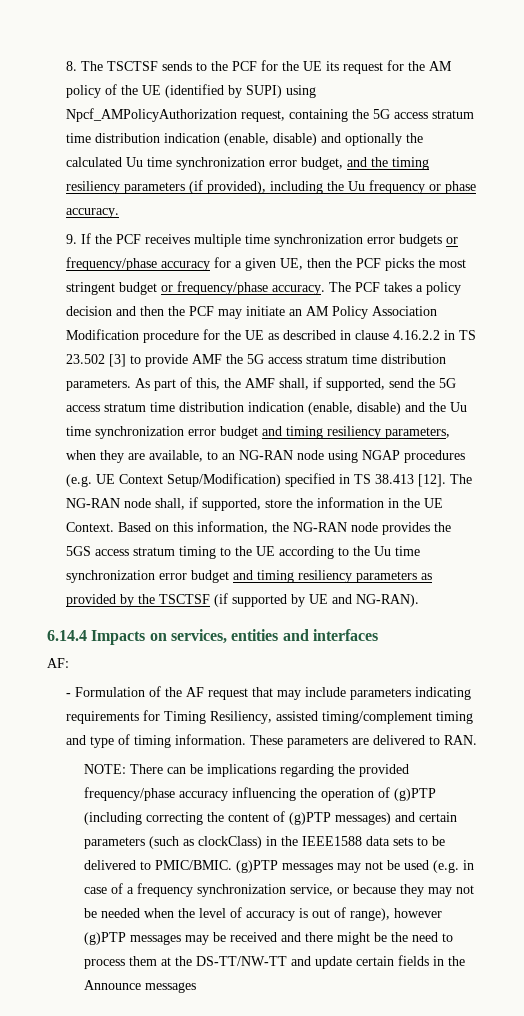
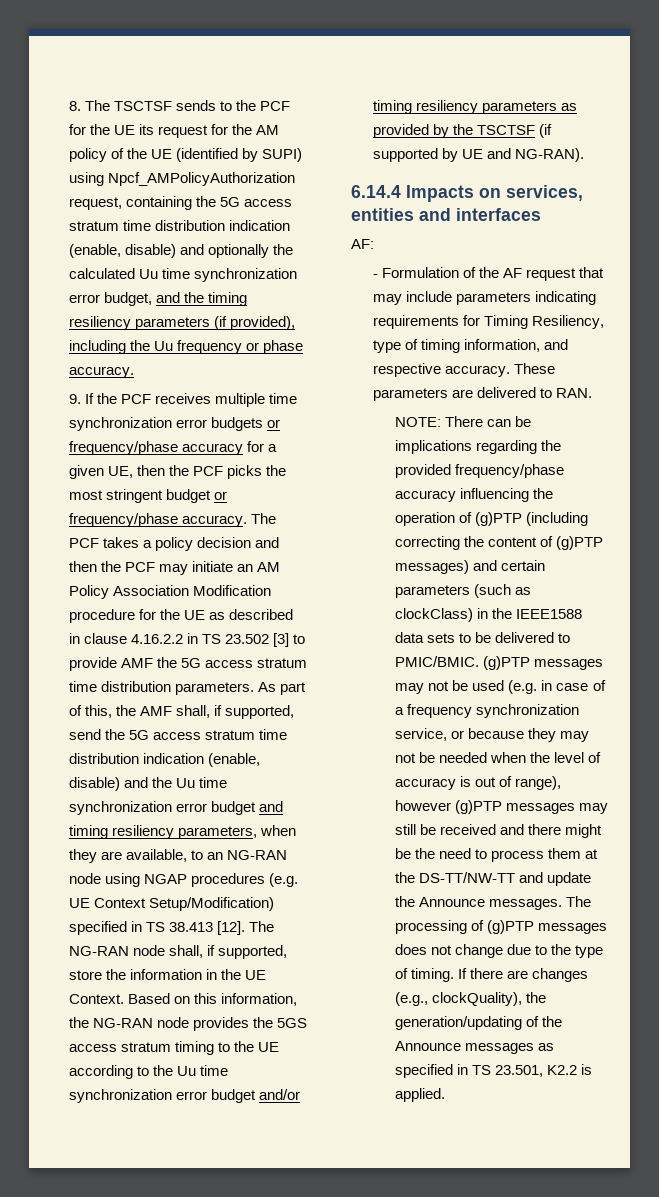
- Based on this information, the NG-RAN node provides the 5GS access stratum timing to the UE according to the Uu time synchronization error budget and timing resiliency parameters as provided by the TSCTSF (if supported by UE and NG-RAN).
+ Based on this information, the NG-RAN node provides the 5GS access stratum timing to the UE according to the Uu time synchronization error budget and/or timing resiliency parameters as provided by the TSCTSF (if supported by UE and NG-RAN).
- - Formulation of the AF request that may include parameters indicating requirements for Timing Resiliency, assisted timing/complement timing and type of timing information.
+ - Formulation of the AF request that may include parameters indicating requirements for Timing Resiliency, type of timing information, and respective accuracy.
- (g)PTP messages may not be used (e.g. in case of a frequency synchronization service, or because they may not be needed when the level of accuracy is out of range), however (g)PTP messages may be received and there might be the need to process them at the DS-TT/NW-TT and update certain fields in the Announce messages
+ (g)PTP messages may not be used (e.g. in case of a frequency synchronization service, or because they may not be needed when the level of accuracy is out of range), however (g)PTP messages may still be received and there might be the need to process them at the DS-TT/NW-TT and update the Announce messages. The processing of (g)PTP messages does not change due to the type of timing. If there are changes (e.g., clockQuality), the generation/updating of the Announce messages as specified in TS 23.501, K2.2 is applied.

